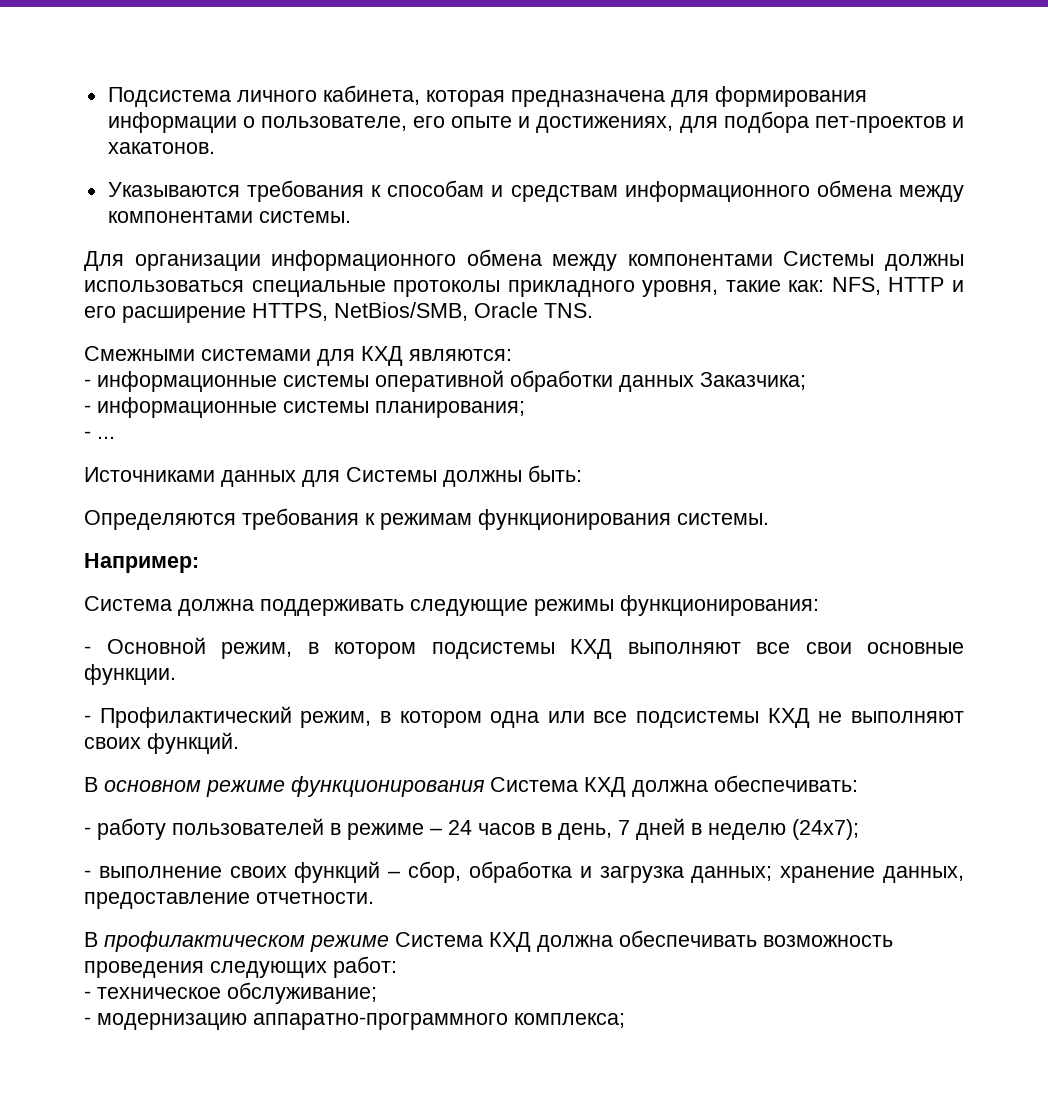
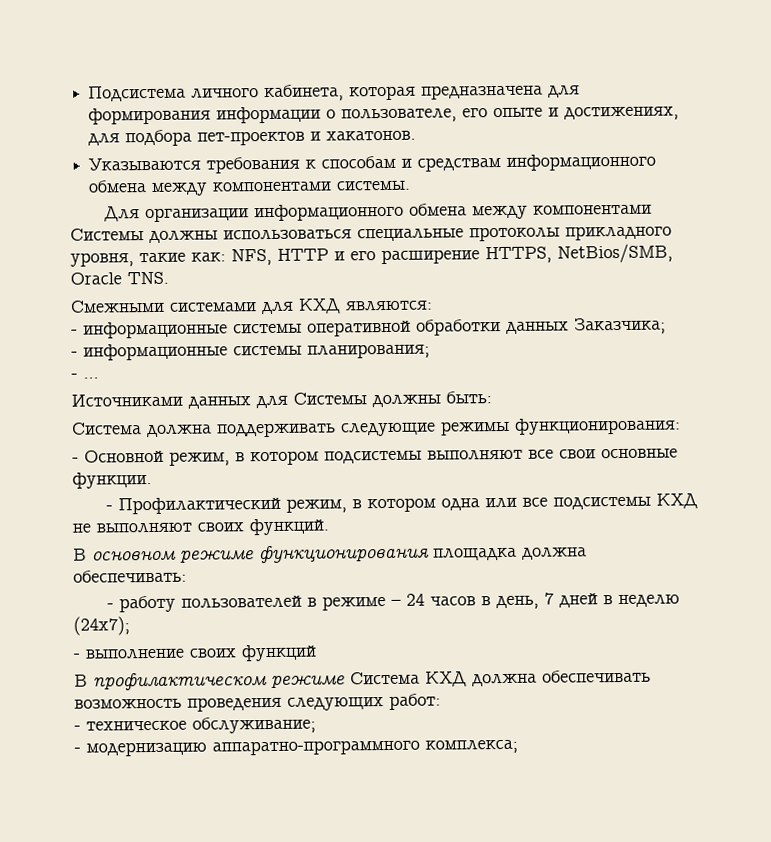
- Определяются требования к режимам функционирования системы.
- Например:
- - Основной режим, в котором подсистемы КХД выполняют все свои основные функции.
+ - Основной режим, в котором подсистемы выполняют все свои основные функции.
- В основном режиме функционирования Система КХД должна обеспечивать:
+ В основном режиме функционирования площадка должна обеспечивать:
- - выполнение своих функций – сбор, обработка и загрузка данных; хранение данных, предоставление отчетности.
+ - выполнение своих функций

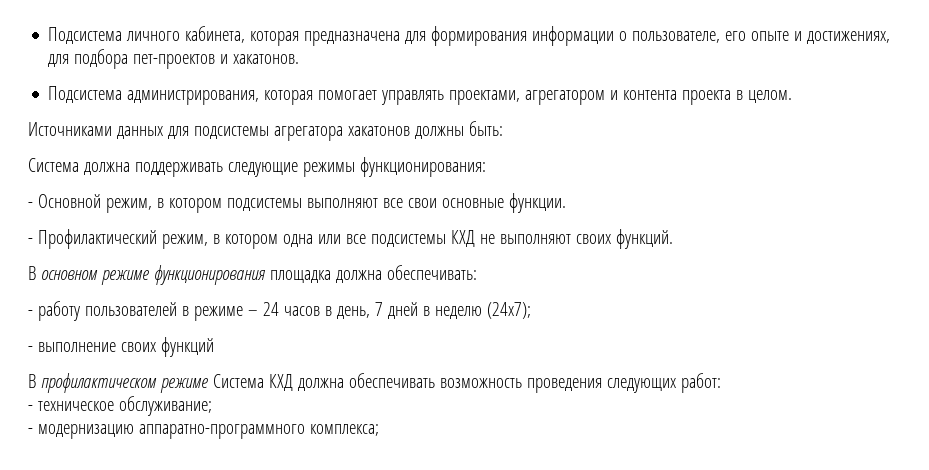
- Указываются требования к способам и средствам информационного обмена между компонентами системы.
- Для организации информационного обмена между компонентами Системы должны использоваться специальные протоколы прикладного уровня, такие как: NFS, HTTP и его расширение HTTPS, NetBios/SMB, Oracle TNS.
- Смежными системами для КХД являются:
- - информационные системы оперативной обработки данных Заказчика;
- - информационные системы планирования;
- - ...
+ Подсистема администрирования, которая помогает управлять проектами, агрегатором и контента проекта в целом.
- Источниками данных для Системы должны быть:
+ Источниками данных для подсистемы агрегатора хакатонов должны быть:

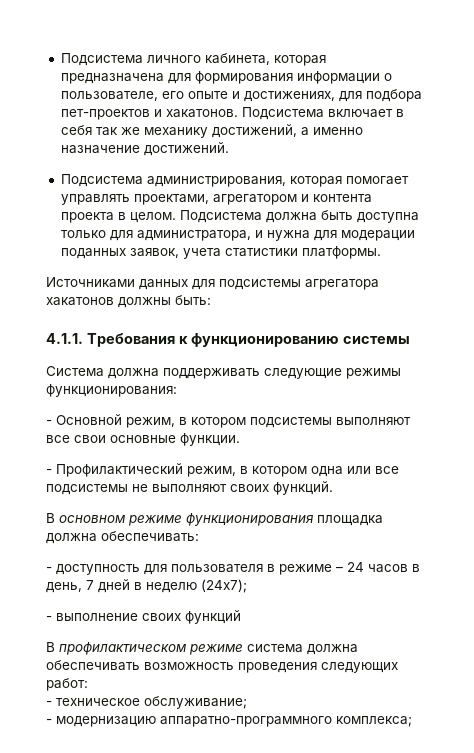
+ Подсистема включает в себя так же механику достижений, а именно назначение достижений.
+ Подсистема должна быть доступна только для администратора, и нужна для модерации поданных заявок, учета статистики платформы.
+ 4.1.1. Требования к функционированию системы
- - Профилактический режим, в котором одна или все подсистемы КХД не выполняют своих функций.
+ - Профилактический режим, в котором одна или все подсистемы не выполняют своих функций.
- - работу пользователей в режиме – 24 часов в день, 7 дней в неделю (24х7);
+ - доступность для пользователя в режиме – 24 часов в день, 7 дней в неделю (24х7);
- В профилактическом режиме Система КХД должна обеспечивать возможность проведения следующих работ:
+ В профилактическом режиме система должна обеспечивать возможность проведения следующих работ:

